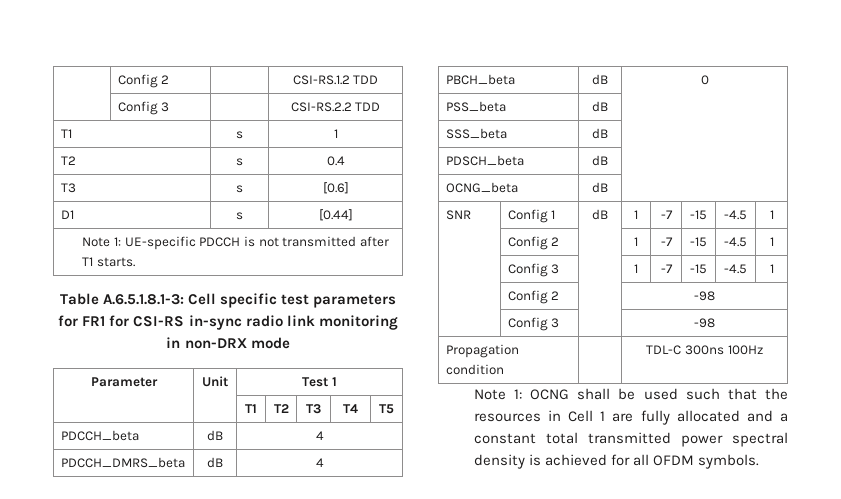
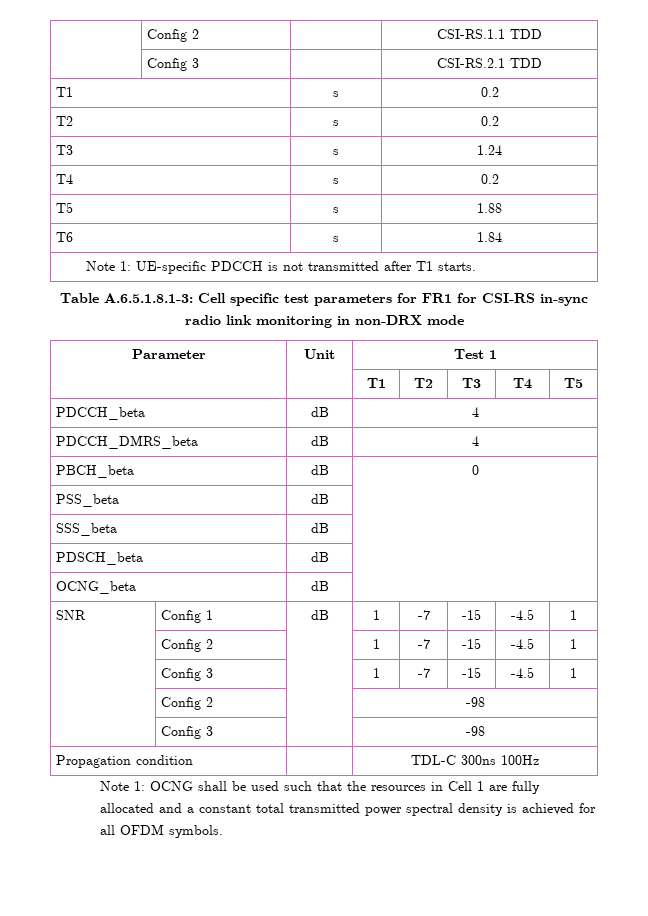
- | Config 2 | | CSI-RS.1.2 TDD
+ | Config 2 | | CSI-RS.1.1 TDD
- | Config 3 | | CSI-RS.2.2 TDD
+ | Config 3 | | CSI-RS.2.1 TDD
- T1 | s | 1
+ T1 | s | 0.2
- T2 | s | 0.4
+ T2 | s | 0.2
- T3 | s | [0.6]
- D1 | s | [0.44]
+ T3 | s | 1.24
+ T4 | s | 0.2
+ T5 | s | 1.88
+ T6 | s | 1.84

